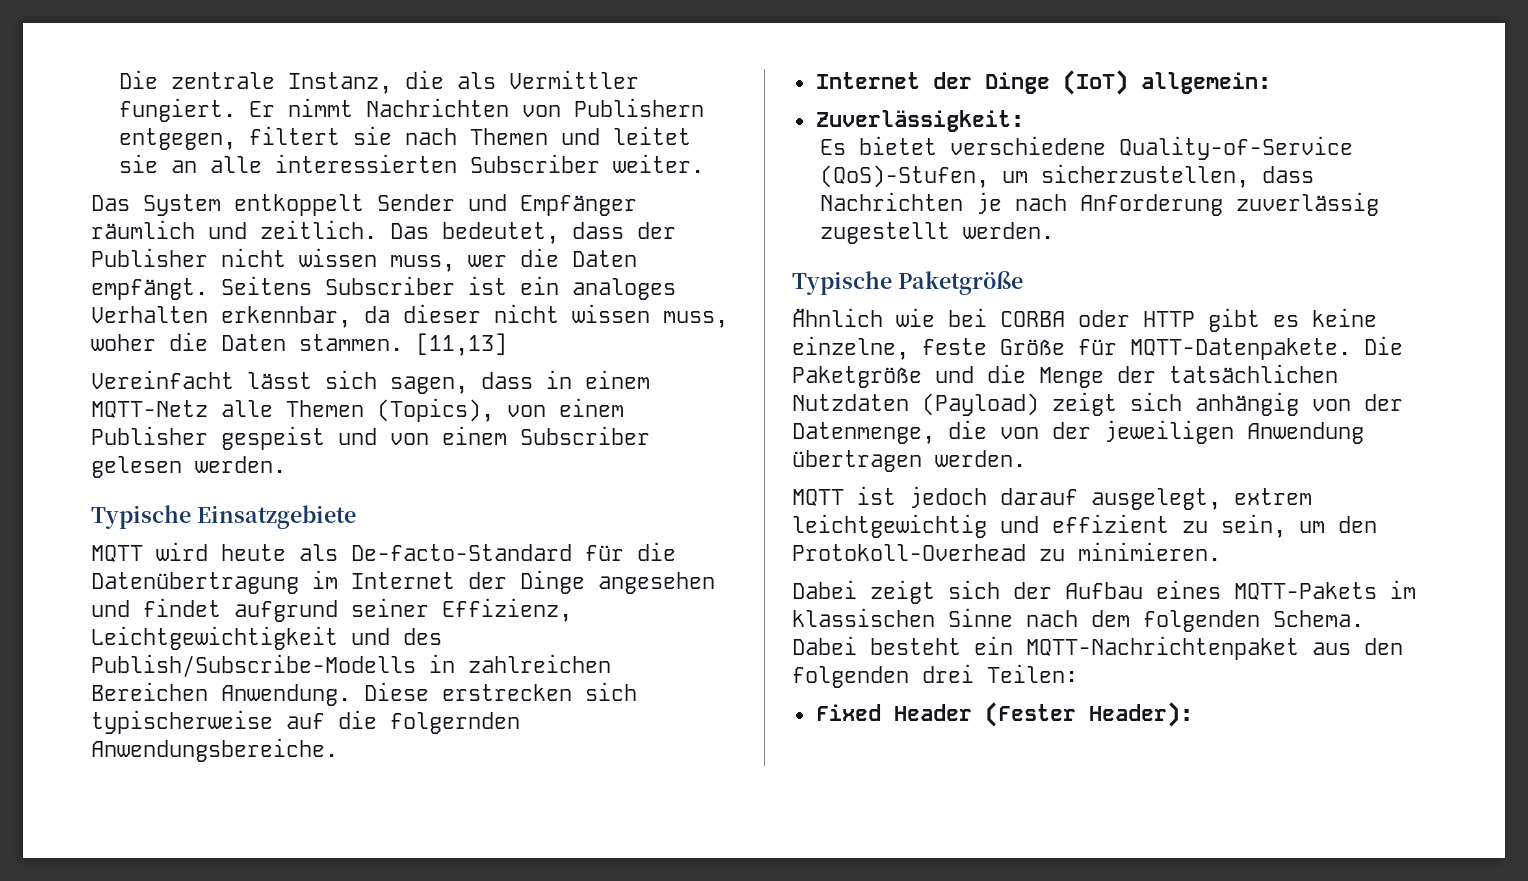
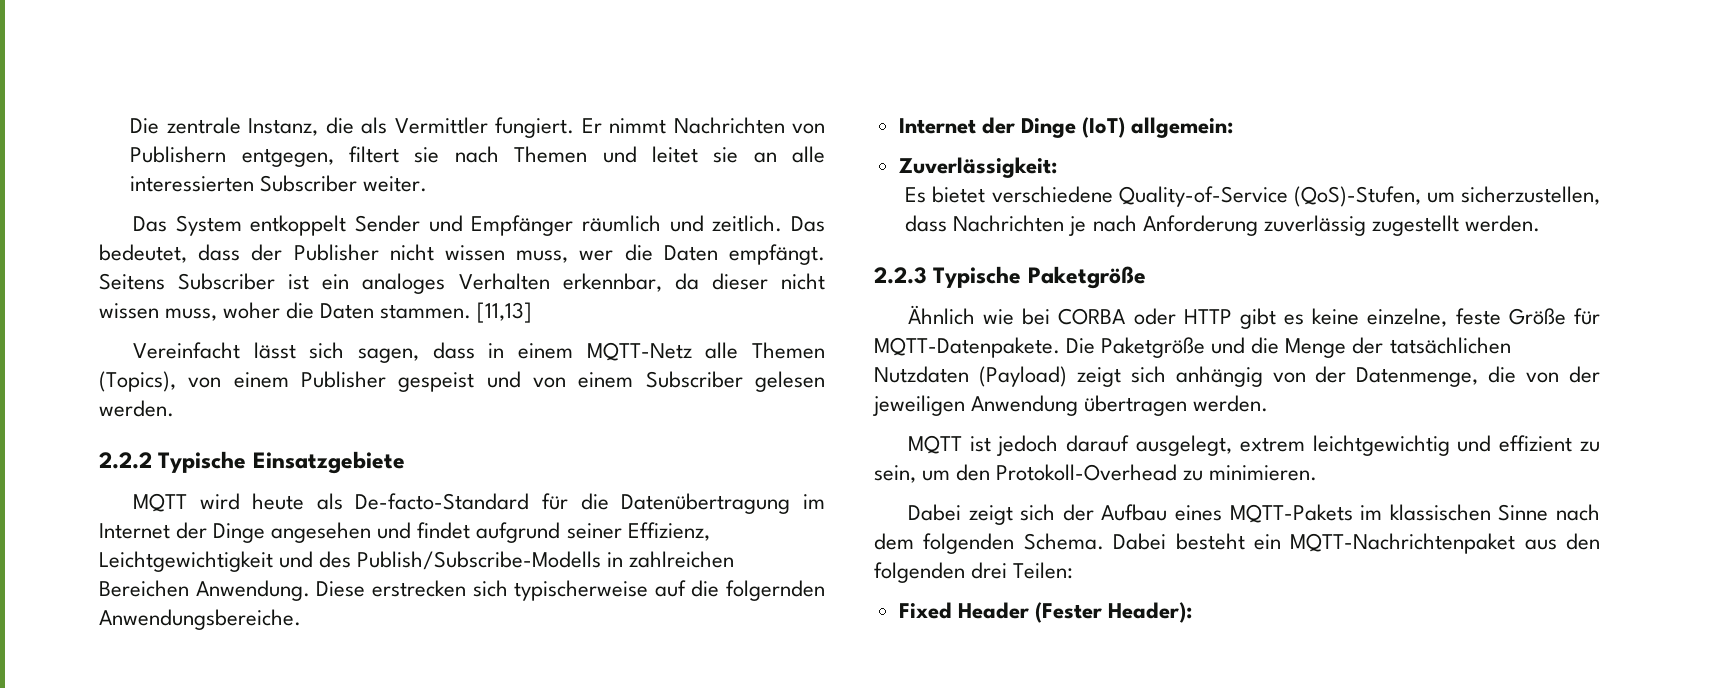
- Typische Einsatzgebiete
+ 2.2.2 Typische Einsatzgebiete
- Typische Paketgröße
+ 2.2.3 Typische Paketgröße

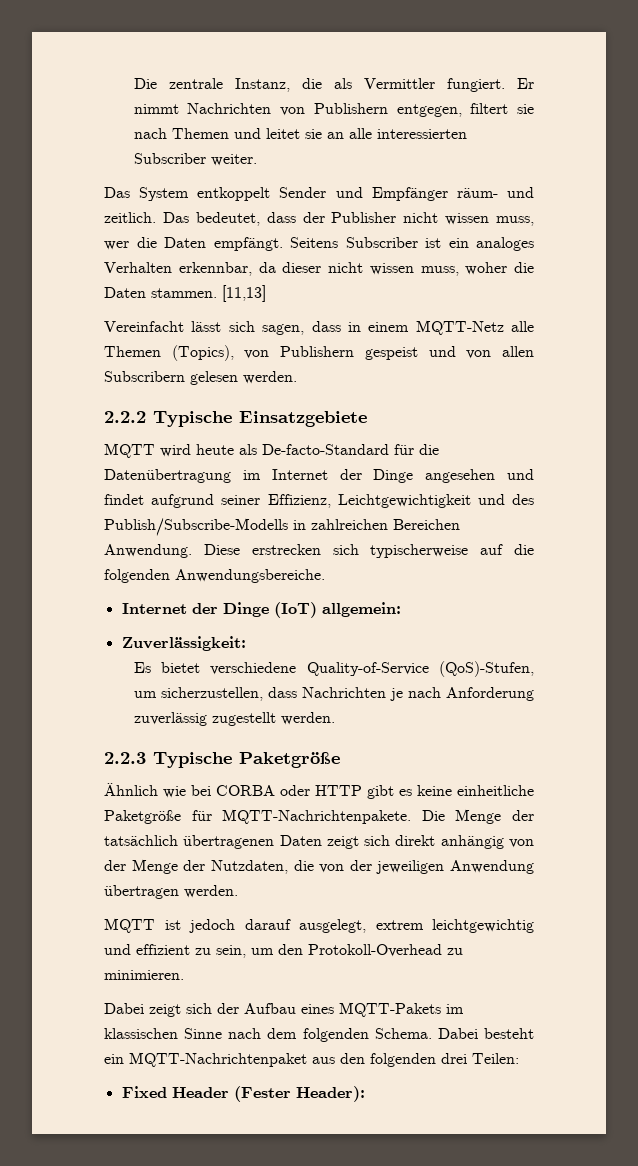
- Das System entkoppelt Sender und Empfänger räumlich und zeitlich.
+ Das System entkoppelt Sender und Empfänger räum- und zeitlich.
- Vereinfacht lässt sich sagen, dass in einem MQTT-Netz alle Themen (Topics), von einem Publisher gespeist und von einem Subscriber gelesen werden.
+ Vereinfacht lässt sich sagen, dass in einem MQTT-Netz alle Themen (Topics), von Publishern gespeist und von allen Subscribern gelesen werden.
- Diese erstrecken sich typischerweise auf die folgernden Anwendungsbereiche.
+ Diese erstrecken sich typischerweise auf die folgenden Anwendungsbereiche.
- Ähnlich wie bei CORBA oder HTTP gibt es keine einzelne, feste Größe für MQTT-Datenpakete. Die Paketgröße und die Menge der tatsächlichen Nutzdaten (Payload) zeigt sich anhängig von der Datenmenge, die von der jeweiligen Anwendung übertragen werden.
+ Ähnlich wie bei CORBA oder HTTP gibt es keine einheitliche Paketgröße für MQTT-Nachrichtenpakete. Die Menge der tatsächlich übertragenen Daten zeigt sich direkt anhängig von der Menge der Nutzdaten, die von der jeweiligen Anwendung übertragen werden.

